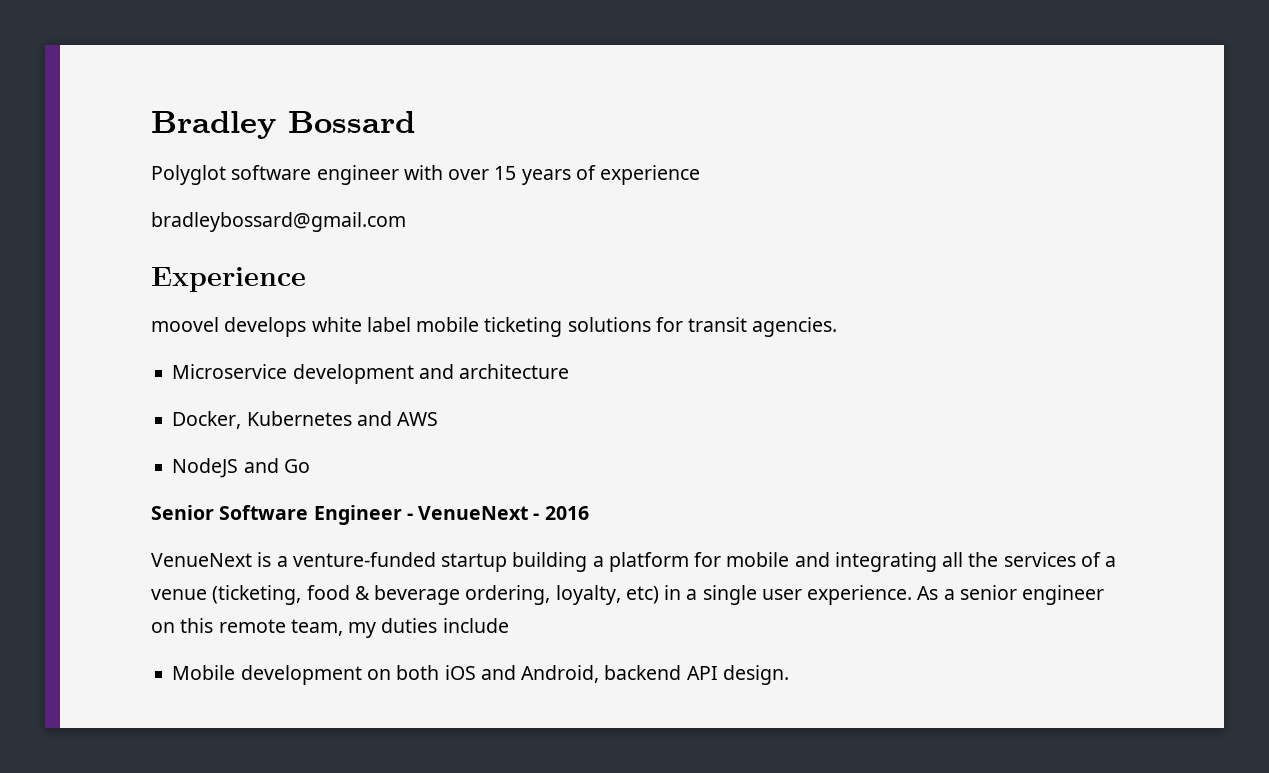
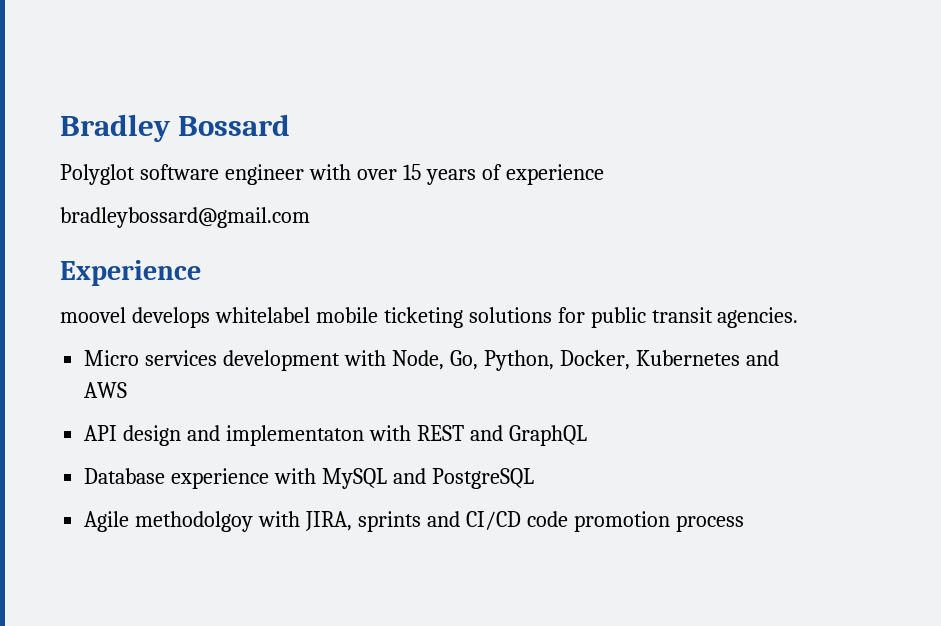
- moovel develops white label mobile ticketing solutions for transit agencies.
+ moovel develops whitelabel mobile ticketing solutions for public transit agencies.
- Microservice development and architecture
- Docker, Kubernetes and AWS
- NodeJS and Go
- Senior Software Engineer - VenueNext - 2016
- VenueNext is a venture-funded startup building a platform for mobile and integrating all the services of a venue (ticketing, food & beverage ordering, loyalty, etc) in a single user experience. As a senior engineer on this remote team, my duties include
- Mobile development on both iOS and Android, backend API design.
+ Micro services development with Node, Go, Python, Docker, Kubernetes and AWS
+ API design and implementaton with REST and GraphQL
+ Database experience with MySQL and PostgreSQL
+ Agile methodolgoy with JIRA, sprints and CI/CD code promotion process

